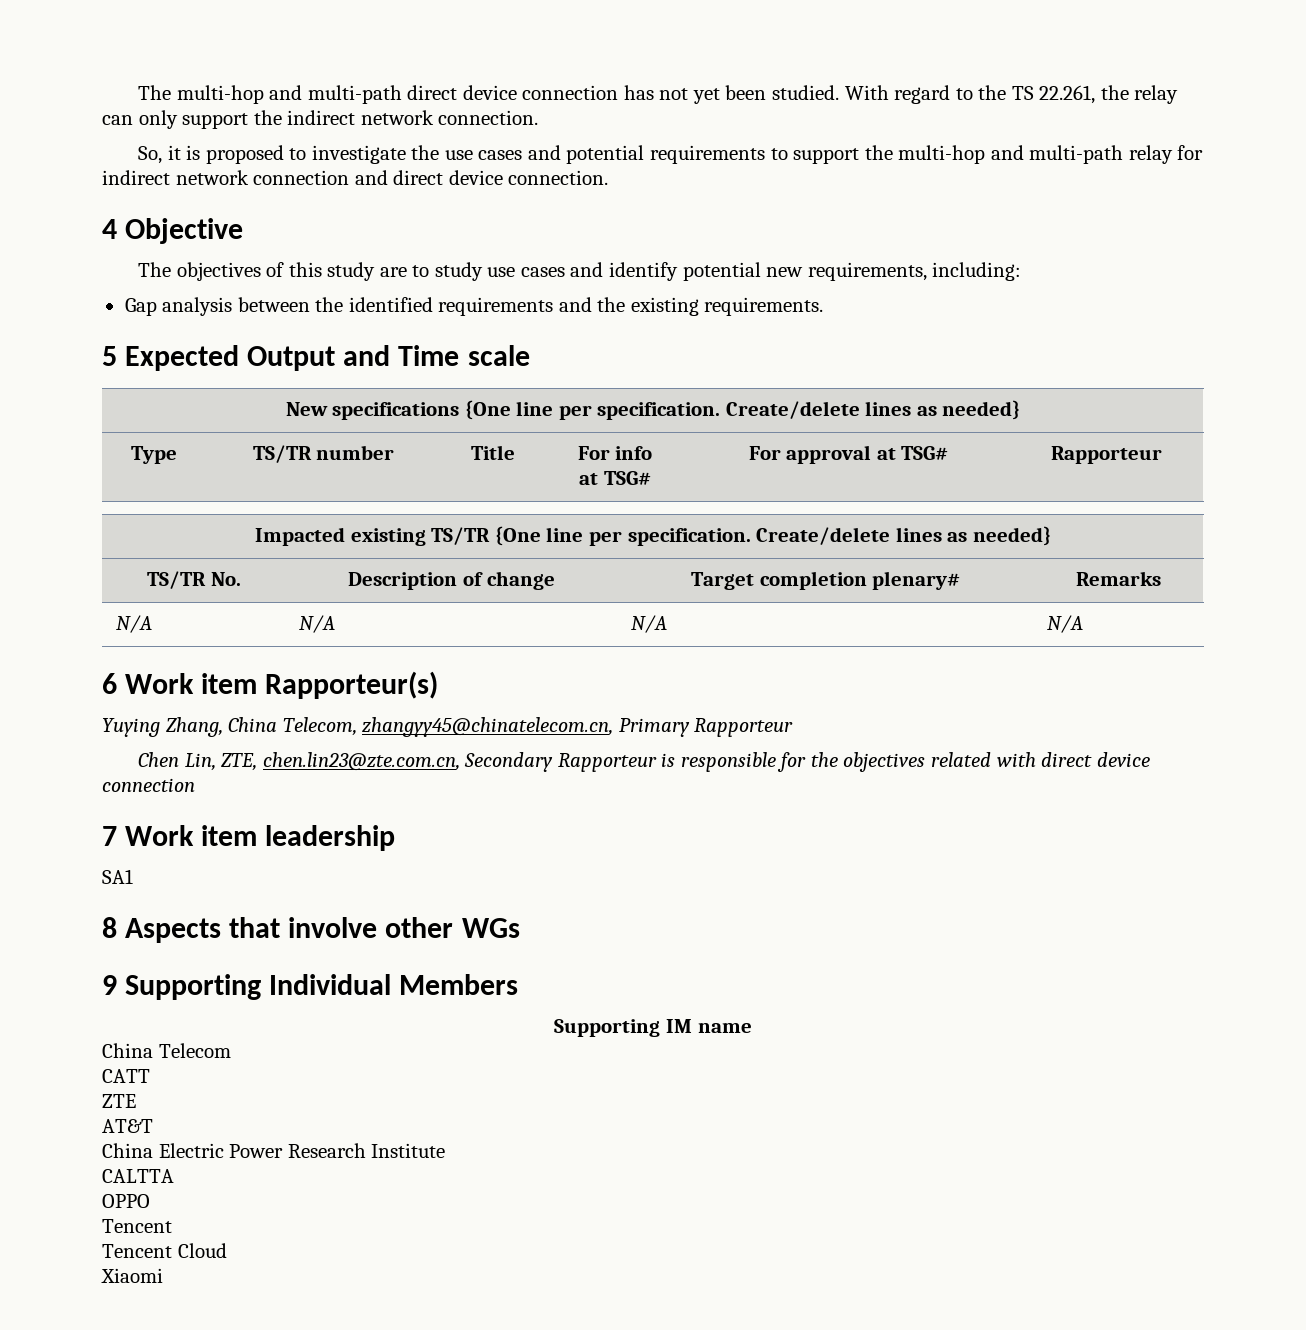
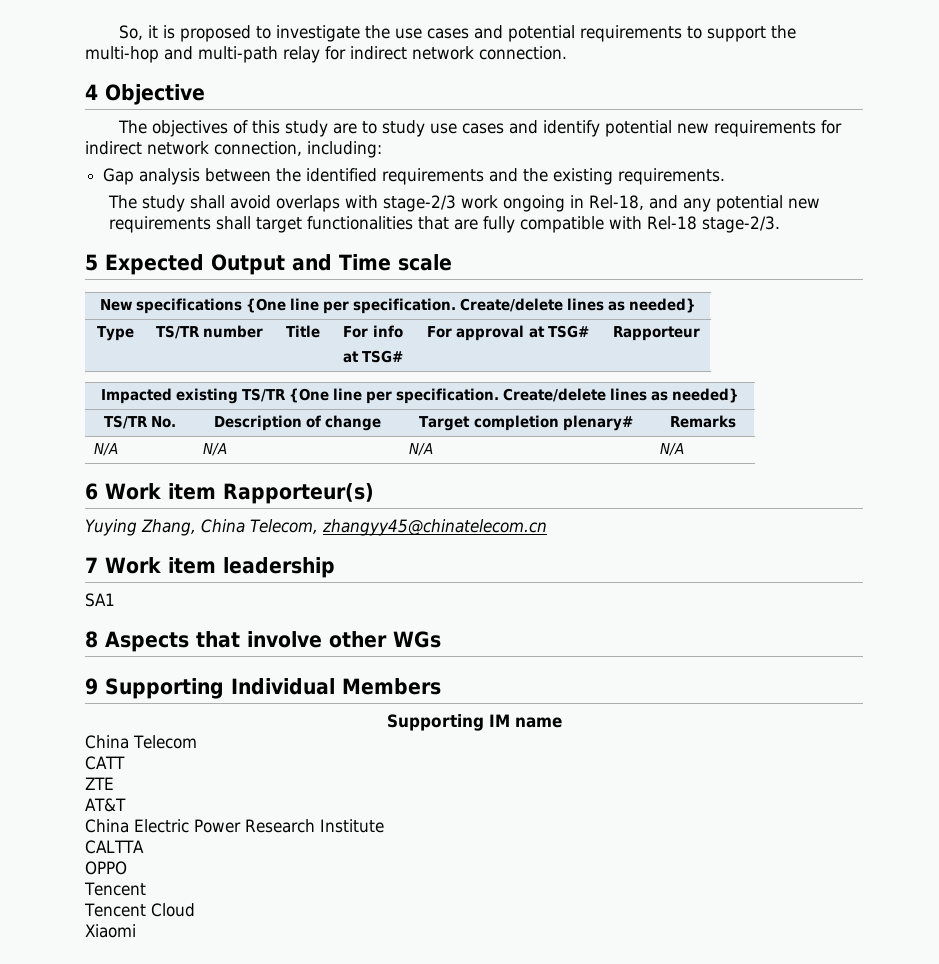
- The multi-hop and multi-path direct device connection has not yet been studied. With regard to the TS 22.261, the relay can only support the indirect network connection.
- So, it is proposed to investigate the use cases and potential requirements to support the multi-hop and multi-path relay for indirect network connection and direct device connection.
+ So, it is proposed to investigate the use cases and potential requirements to support the multi-hop and multi-path relay for indirect network connection.
- The objectives of this study are to study use cases and identify potential new requirements, including:
+ The objectives of this study are to study use cases and identify potential new requirements for indirect network connection, including:
+ The study shall avoid overlaps with stage-2/3 work ongoing in Rel-18, and any potential new requirements shall target functionalities that are fully compatible with Rel-18 stage-2/3.
- Yuying Zhang, China Telecom, zhangyy45@chinatelecom.cn, Primary Rapporteur
- Chen Lin, ZTE, chen.lin23@zte.com.cn, Secondary Rapporteur is responsible for the objectives related with direct device connection
+ Yuying Zhang, China Telecom, zhangyy45@chinatelecom.cn

